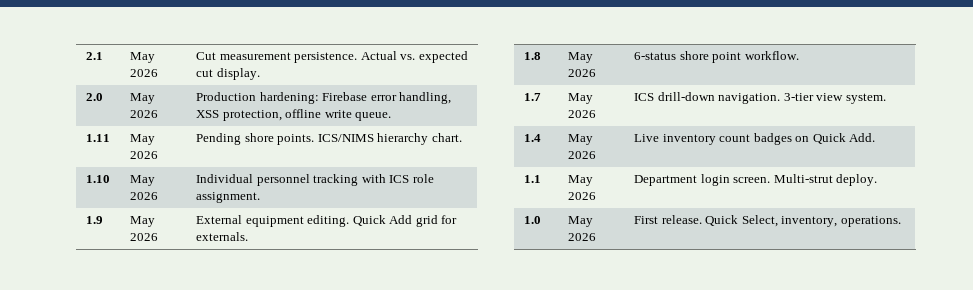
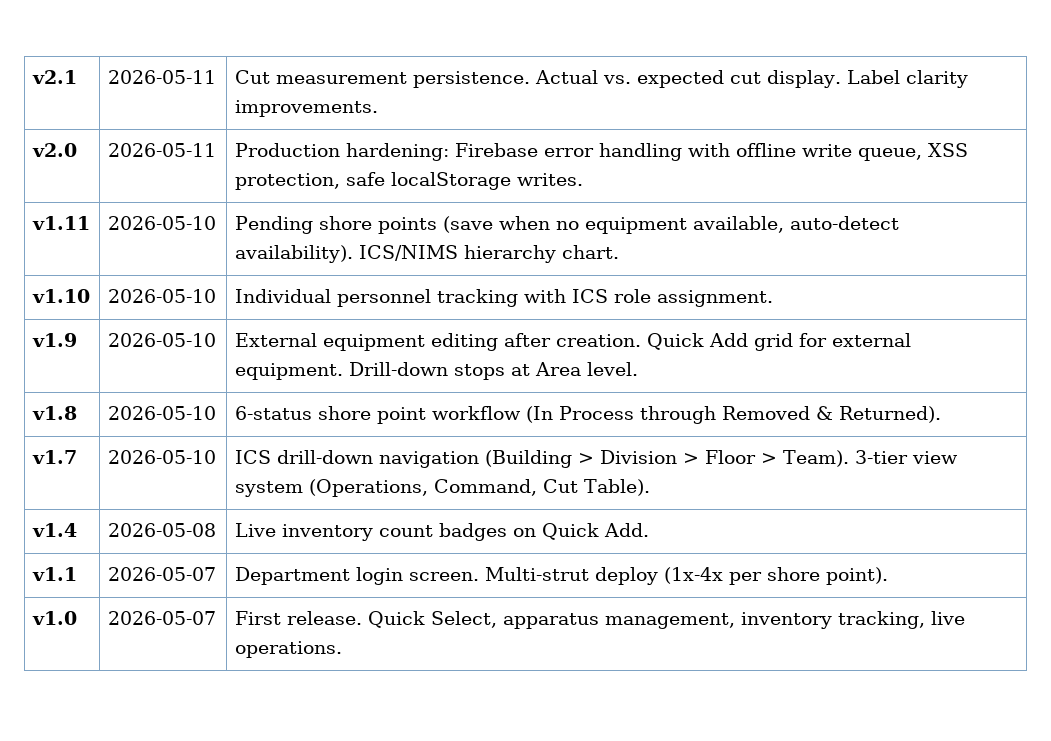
- 2.1 | May 2026 | Cut measurement persistence. Actual vs. expected cut display.
- 2.0 | May 2026 | Production hardening: Firebase error handling, XSS protection, offline write queue.
- 1.11 | May 2026 | Pending shore points. ICS/NIMS hierarchy chart.
+ v2.1 | 2026-05-11 | Cut measurement persistence. Actual vs. expected cut display. Label clarity improvements.
+ v2.0 | 2026-05-11 | Production hardening: Firebase error handling with offline write queue, XSS protection, safe localStorage writes.
+ v1.11 | 2026-05-10 | Pending shore points (save when no equipment available, auto-detect availability). ICS/NIMS hierarchy chart.
- 1.10 | May 2026 | Individual personnel tracking with ICS role assignment.
+ v1.10 | 2026-05-10 | Individual personnel tracking with ICS role assignment.
- 1.9 | May 2026 | External equipment editing. Quick Add grid for externals.
- 1.8 | May 2026 | 6-status shore point workflow.
- 1.7 | May 2026 | ICS drill-down navigation. 3-tier view system.
- 1.4 | May 2026 | Live inventory count badges on Quick Add.
+ v1.9 | 2026-05-10 | External equipment editing after creation. Quick Add grid for external equipment. Drill-down stops at Area level.
+ v1.8 | 2026-05-10 | 6-status shore point workflow (In Process through Removed & Returned).
+ v1.7 | 2026-05-10 | ICS drill-down navigation (Building > Division > Floor > Team). 3-tier view system (Operations, Command, Cut Table).
+ v1.4 | 2026-05-08 | Live inventory count badges on Quick Add.
- 1.1 | May 2026 | Department login screen. Multi-strut deploy.
- 1.0 | May 2026 | First release. Quick Select, inventory, operations.
+ v1.1 | 2026-05-07 | Department login screen. Multi-strut deploy (1x-4x per shore point).
+ v1.0 | 2026-05-07 | First release. Quick Select, apparatus management, inventory tracking, live operations.

